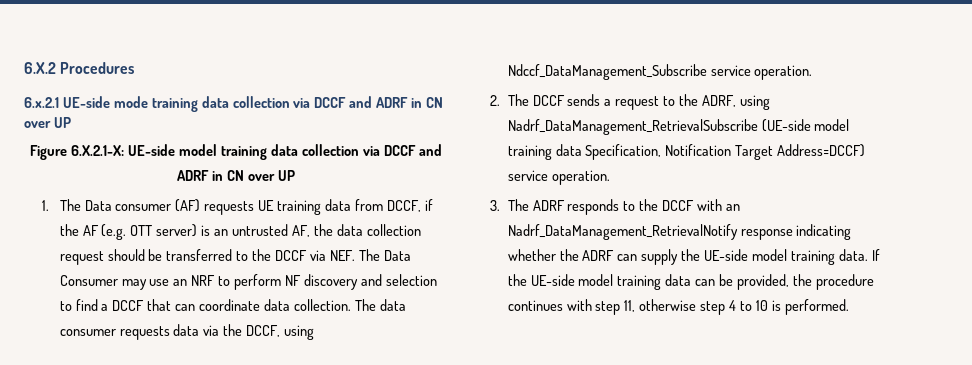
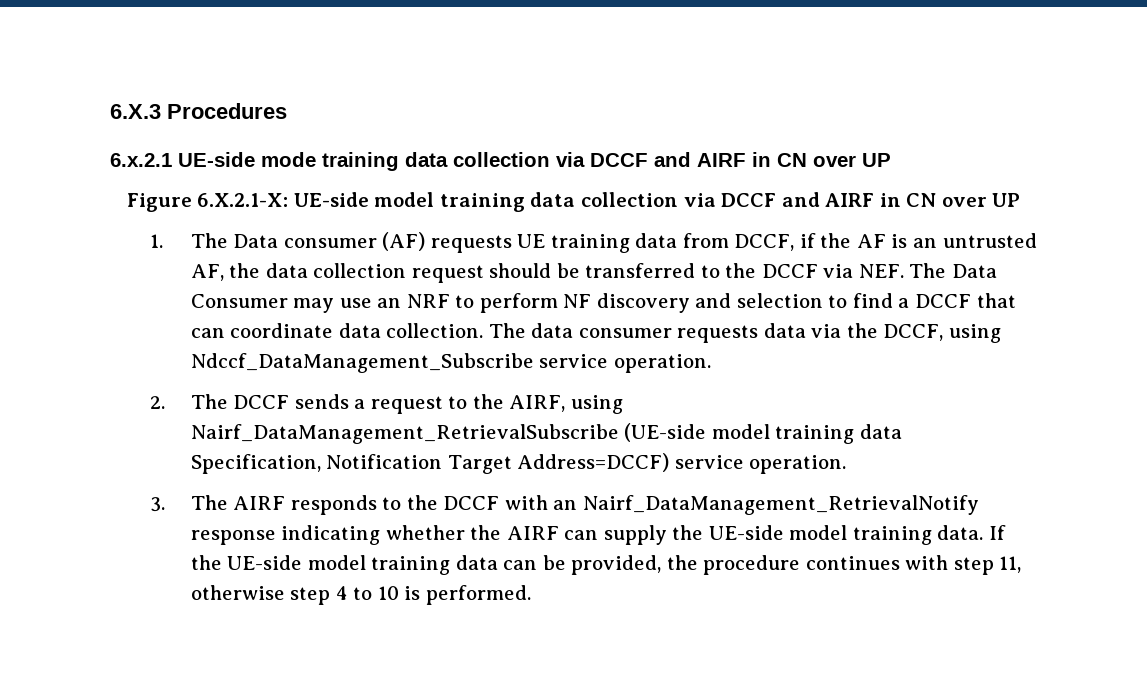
- 6.X.2 Procedures
+ 6.X.3 Procedures
- 6.x.2.1 UE-side mode training data collection via DCCF and ADRF in CN over UP
+ 6.x.2.1 UE-side mode training data collection via DCCF and AIRF in CN over UP
- Figure 6.X.2.1-X: UE-side model training data collection via DCCF and ADRF in CN over UP
+ Figure 6.X.2.1-X: UE-side model training data collection via DCCF and AIRF in CN over UP
- 1. The Data consumer (AF) requests UE training data from DCCF, if the AF (e.g. OTT server) is an untrusted AF, the data collection request should be transferred to the DCCF via NEF. The Data Consumer may use an NRF to perform NF discovery and selection to find a DCCF that can coordinate data collection.
+ 1. The Data consumer (AF) requests UE training data from DCCF, if the AF is an untrusted AF, the data collection request should be transferred to the DCCF via NEF. The Data Consumer may use an NRF to perform NF discovery and selection to find a DCCF that can coordinate data collection.
- 2. The DCCF sends a request to the ADRF, using Nadrf_DataManagement_RetrievalSubscribe (UE-side model training data Specification, Notification Target Address=DCCF) service operation.
+ 2. The DCCF sends a request to the AIRF, using Nairf_DataManagement_RetrievalSubscribe (UE-side model training data Specification, Notification Target Address=DCCF) service operation.
- 3. The ADRF responds to the DCCF with an Nadrf_DataManagement_RetrievalNotify response indicating whether the ADRF can supply the UE-side model training data.
+ 3. The AIRF responds to the DCCF with an Nairf_DataManagement_RetrievalNotify response indicating whether the AIRF can supply the UE-side model training data.

